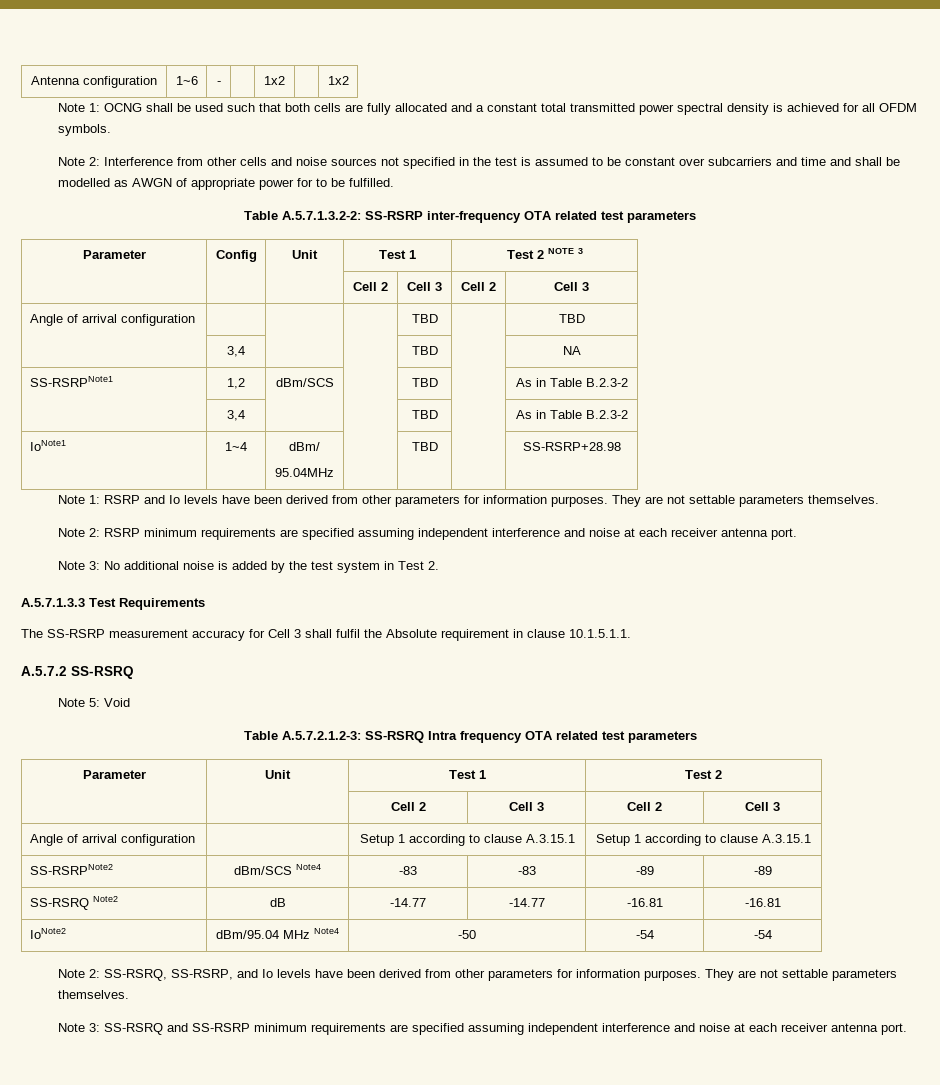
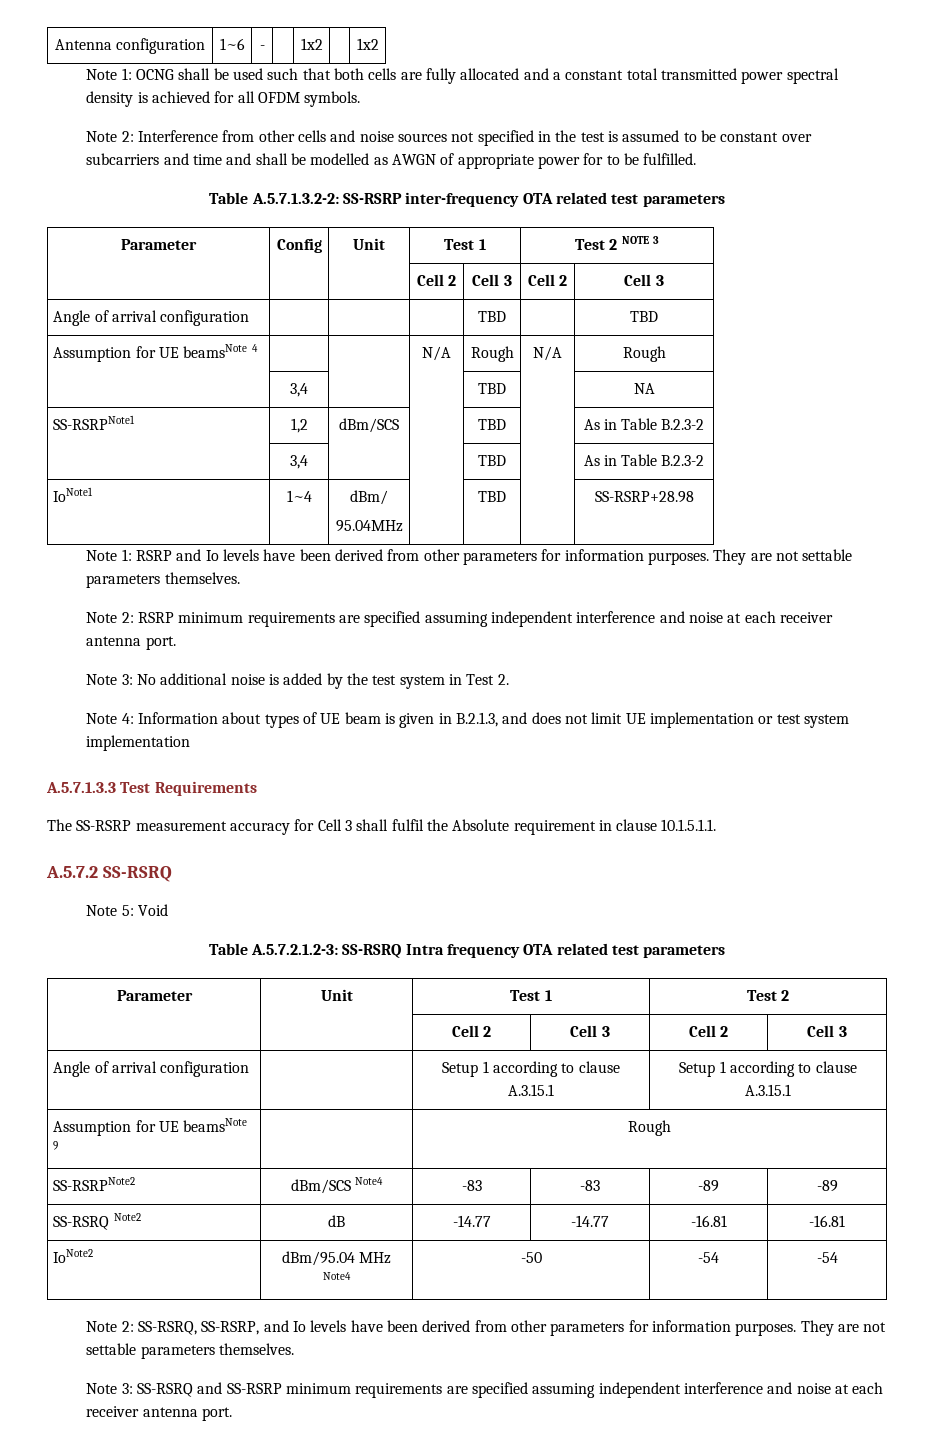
+ Assumption for UE beamsNote 4 | | | N/A | Rough | N/A | Rough
+ Note 4: Information about types of UE beam is given in B.2.1.3, and does not limit UE implementation or test system implementation
+ Assumption for UE beamsNote 9 | | Rough

